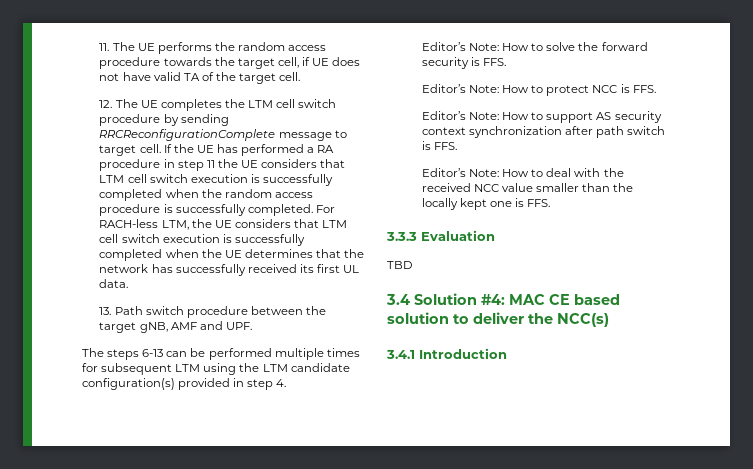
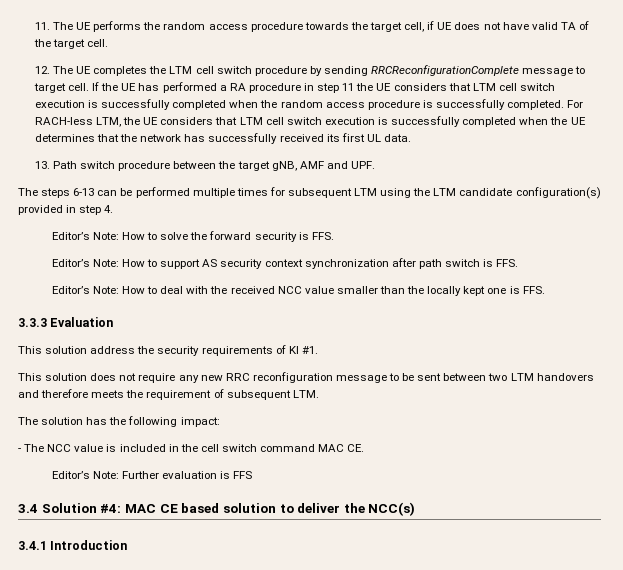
- Editor’s Note: How to protect NCC is FFS.
- TBD
+ This solution address the security requirements of KI #1.
+ This solution does not require any new RRC reconfiguration message to be sent between two LTM handovers and therefore meets the requirement of subsequent LTM.
+ The solution has the following impact:
+ - The NCC value is included in the cell switch command MAC CE.
+ Editor’s Note: Further evaluation is FFS

